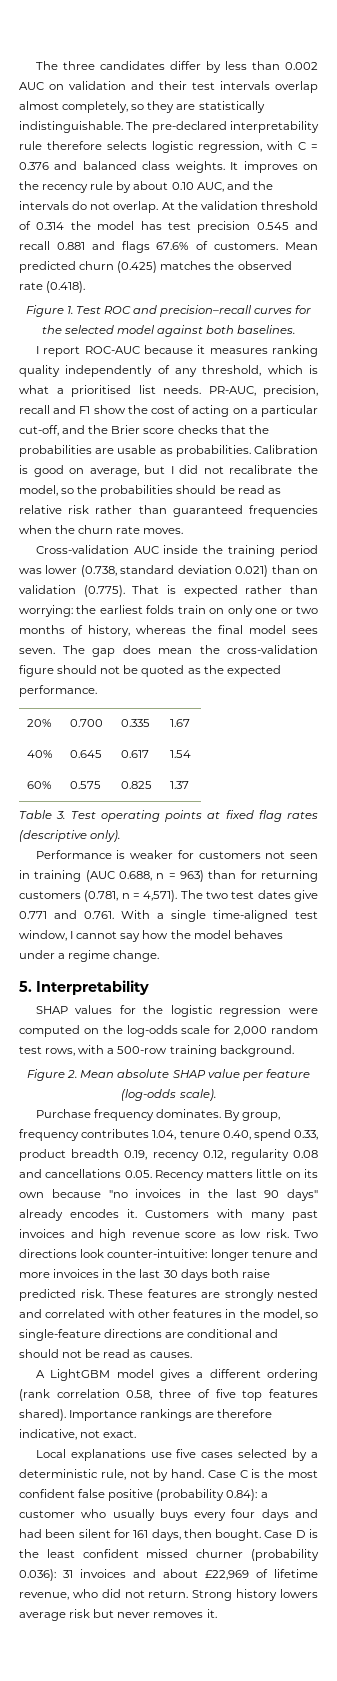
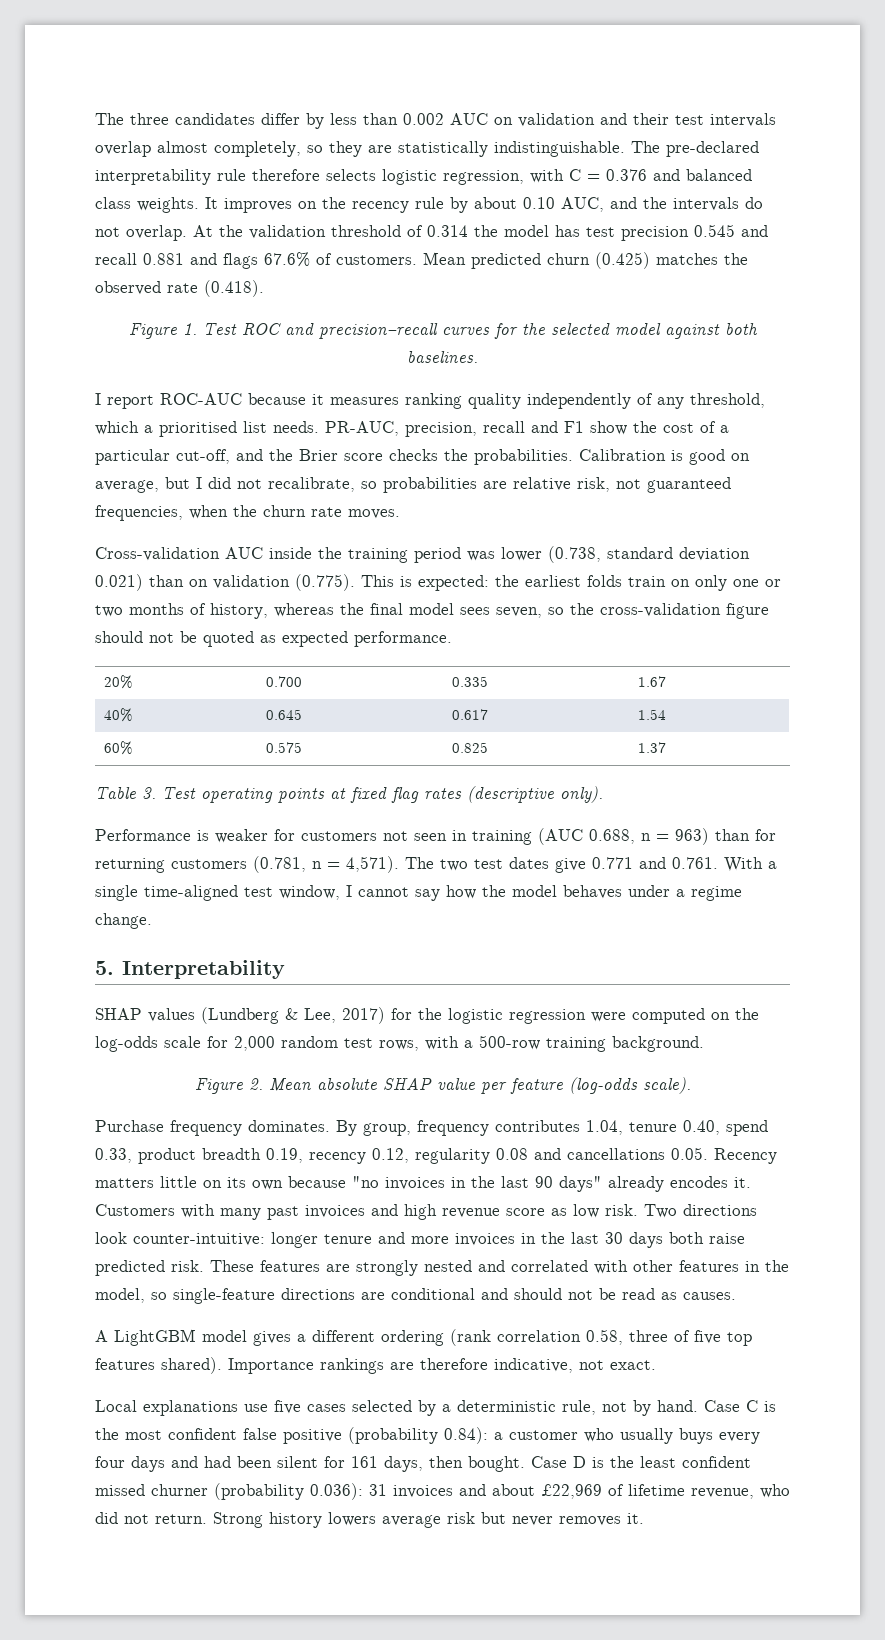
- I report ROC-AUC because it measures ranking quality independently of any threshold, which is what a prioritised list needs.
+ I report ROC-AUC because it measures ranking quality independently of any threshold, which a prioritised list needs.
- PR-AUC, precision, recall and F1 show the cost of acting on a particular cut-off, and the Brier score checks that the probabilities are usable as probabilities.
+ PR-AUC, precision, recall and F1 show the cost of a particular cut-off, and the Brier score checks the probabilities.
- Calibration is good on average, but I did not recalibrate the model, so the probabilities should be read as relative risk rather than guaranteed frequencies when the churn rate moves.
+ Calibration is good on average, but I did not recalibrate, so probabilities are relative risk, not guaranteed frequencies, when the churn rate moves.
- Cross-validation AUC inside the training period was lower (0.738, standard deviation 0.021) than on validation (0.775). That is expected rather than worrying: the earliest folds train on only one or two months of history, whereas the final model sees seven. The gap does mean the cross-validation figure should not be quoted as the expected performance.
+ Cross-validation AUC inside the training period was lower (0.738, standard deviation 0.021) than on validation (0.775). This is expected: the earliest folds train on only one or two months of history, whereas the final model sees seven, so the cross-validation figure should not be quoted as expected performance.
- SHAP values for the logistic regression were computed on the log-odds scale for 2,000 random test rows, with a 500-row training background.
+ SHAP values (Lundberg & Lee, 2017) for the logistic regression were computed on the log-odds scale for 2,000 random test rows, with a 500-row training background.

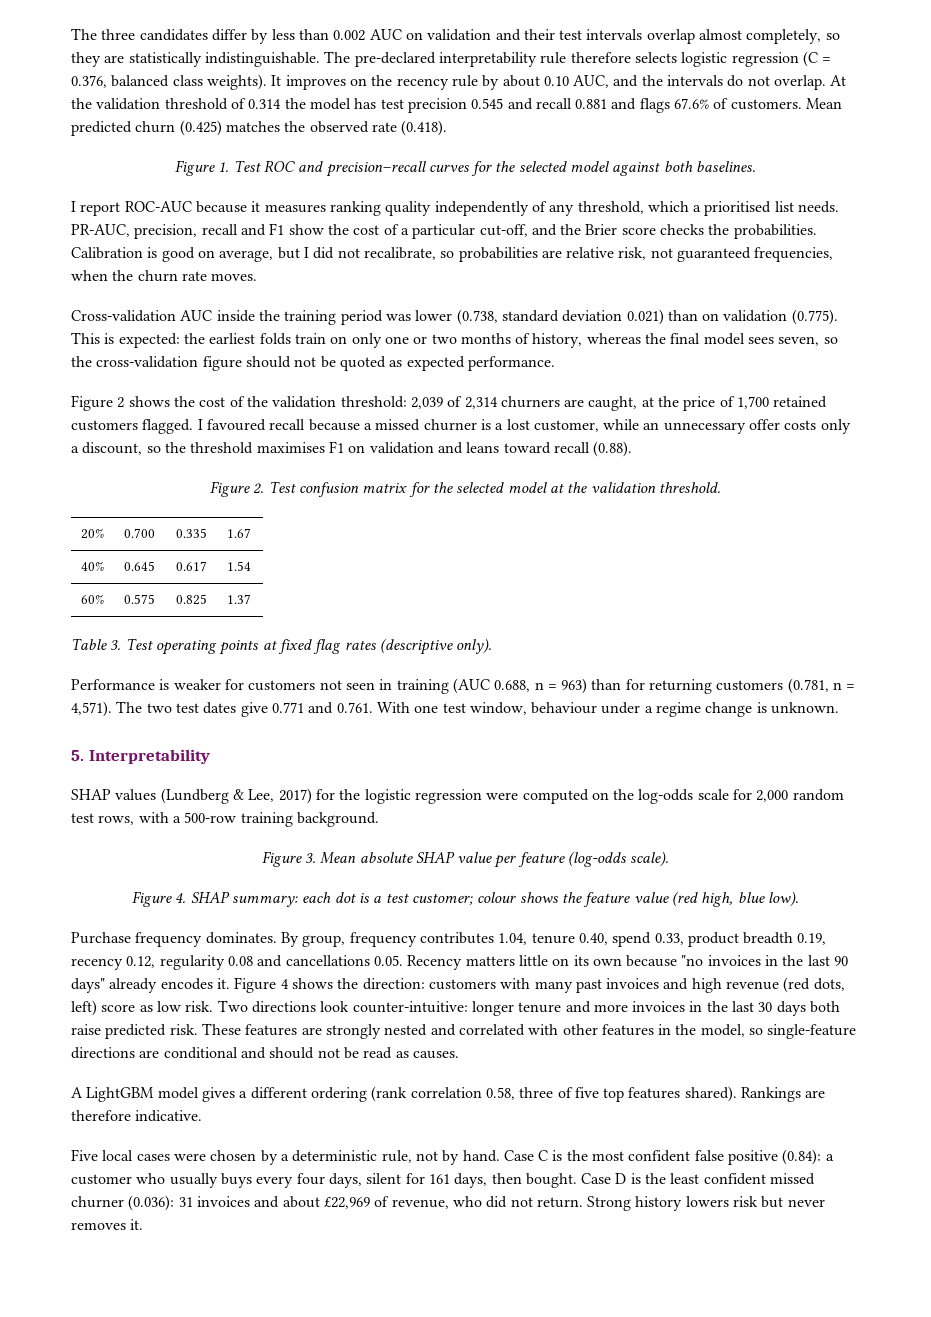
- The pre-declared interpretability rule therefore selects logistic regression, with C = 0.376 and balanced class weights.
+ The pre-declared interpretability rule therefore selects logistic regression (C = 0.376, balanced class weights).
+ Figure 2 shows the cost of the validation threshold: 2,039 of 2,314 churners are caught, at the price of 1,700 retained customers flagged. I favoured recall because a missed churner is a lost customer, while an unnecessary offer costs only a discount, so the threshold maximises F1 on validation and leans toward recall (0.88).
+ Figure 2. Test confusion matrix for the selected model at the validation threshold.
- The two test dates give 0.771 and 0.761. With a single time-aligned test window, I cannot say how the model behaves under a regime change.
+ The two test dates give 0.771 and 0.761. With one test window, behaviour under a regime change is unknown.
- Figure 2. Mean absolute SHAP value per feature (log-odds scale).
+ Figure 3. Mean absolute SHAP value per feature (log-odds scale).
+ Figure 4. SHAP summary: each dot is a test customer; colour shows the feature value (red high, blue low).
- Customers with many past invoices and high revenue score as low risk.
+ Figure 4 shows the direction: customers with many past invoices and high revenue (red dots, left) score as low risk.
- Importance rankings are therefore indicative, not exact.
- Local explanations use five cases selected by a deterministic rule, not by hand.
+ Rankings are therefore indicative.
+ Five local cases were chosen by a deterministic rule, not by hand.
- Case C is the most confident false positive (probability 0.84): a customer who usually buys every four days and had been silent for 161 days, then bought.
+ Case C is the most confident false positive (0.84): a customer who usually buys every four days, silent for 161 days, then bought.
- Case D is the least confident missed churner (probability 0.036): 31 invoices and about £22,969 of lifetime revenue, who did not return.
+ Case D is the least confident missed churner (0.036): 31 invoices and about £22,969 of revenue, who did not return.
- Strong history lowers average risk but never removes it.
+ Strong history lowers risk but never removes it.

